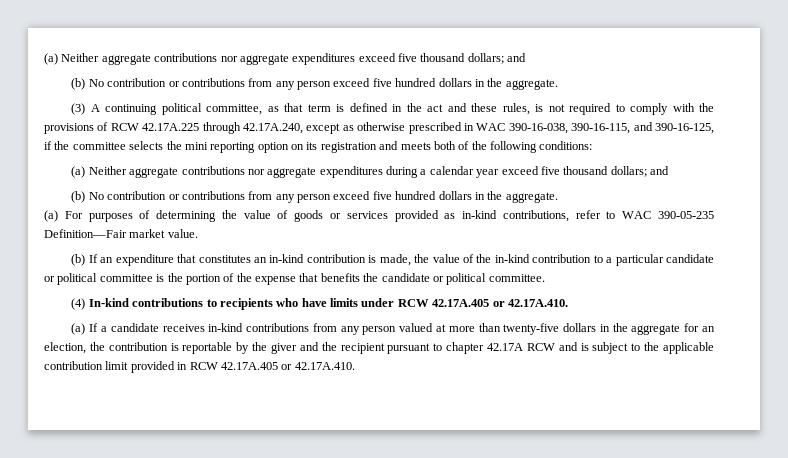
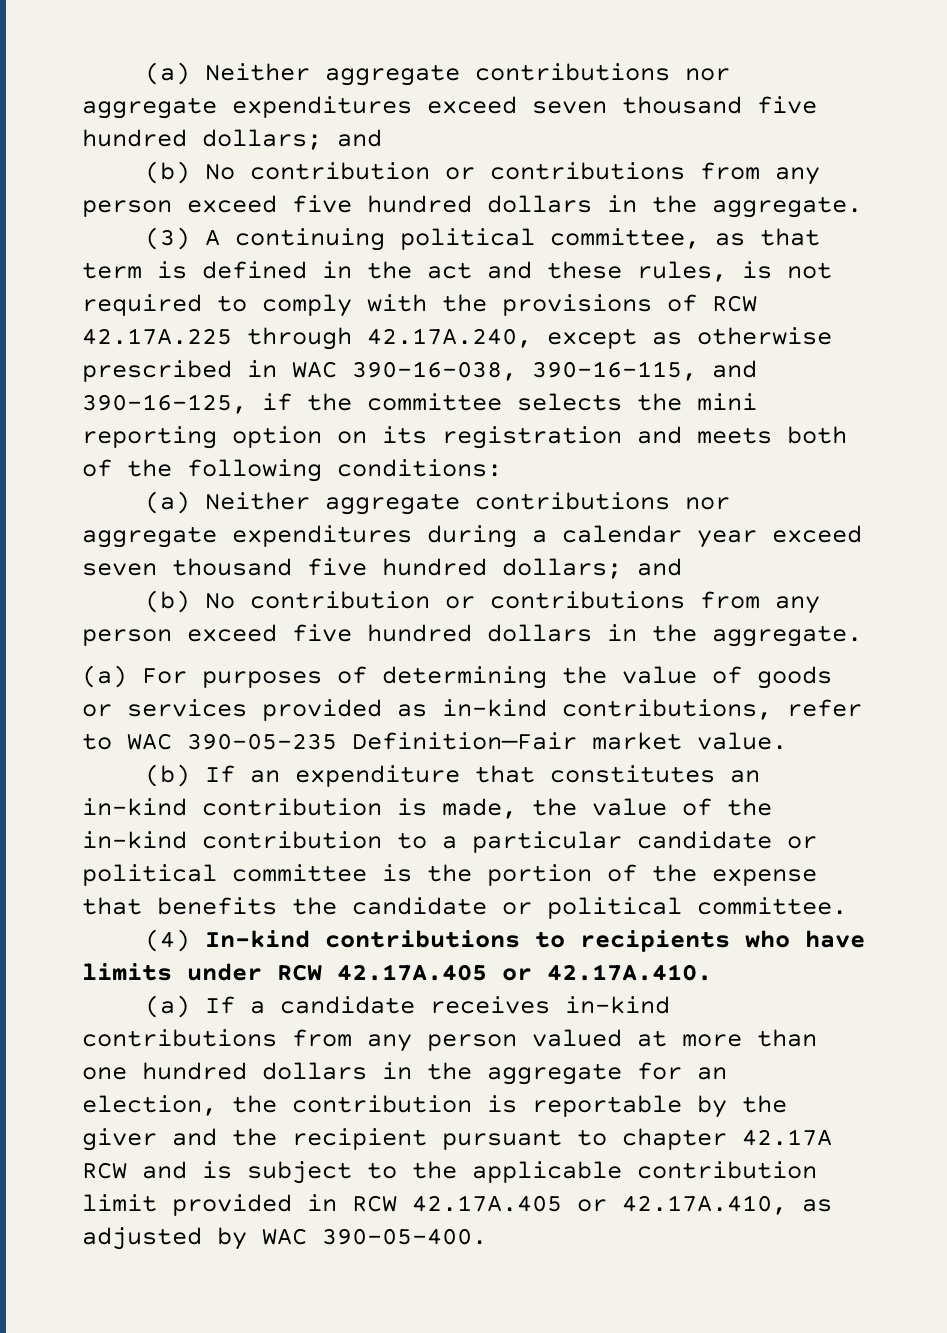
- (a) Neither aggregate contributions nor aggregate expenditures exceed five thousand dollars; and
+ (a) Neither aggregate contributions nor aggregate expenditures exceed seven thousand five hundred dollars; and
- (a) Neither aggregate contributions nor aggregate expenditures during a calendar year exceed five thousand dollars; and
+ (a) Neither aggregate contributions nor aggregate expenditures during a calendar year exceed seven thousand five hundred dollars; and
- (a) If a candidate receives in-kind contributions from any person valued at more than twenty-five dollars in the aggregate for an election, the contribution is reportable by the giver and the recipient pursuant to chapter 42.17A RCW and is subject to the applicable contribution limit provided in RCW 42.17A.405 or 42.17A.410.
+ (a) If a candidate receives in-kind contributions from any person valued at more than one hundred dollars in the aggregate for an election, the contribution is reportable by the giver and the recipient pursuant to chapter 42.17A RCW and is subject to the applicable contribution limit provided in RCW 42.17A.405 or 42.17A.410, as adjusted by WAC 390-05-400.

